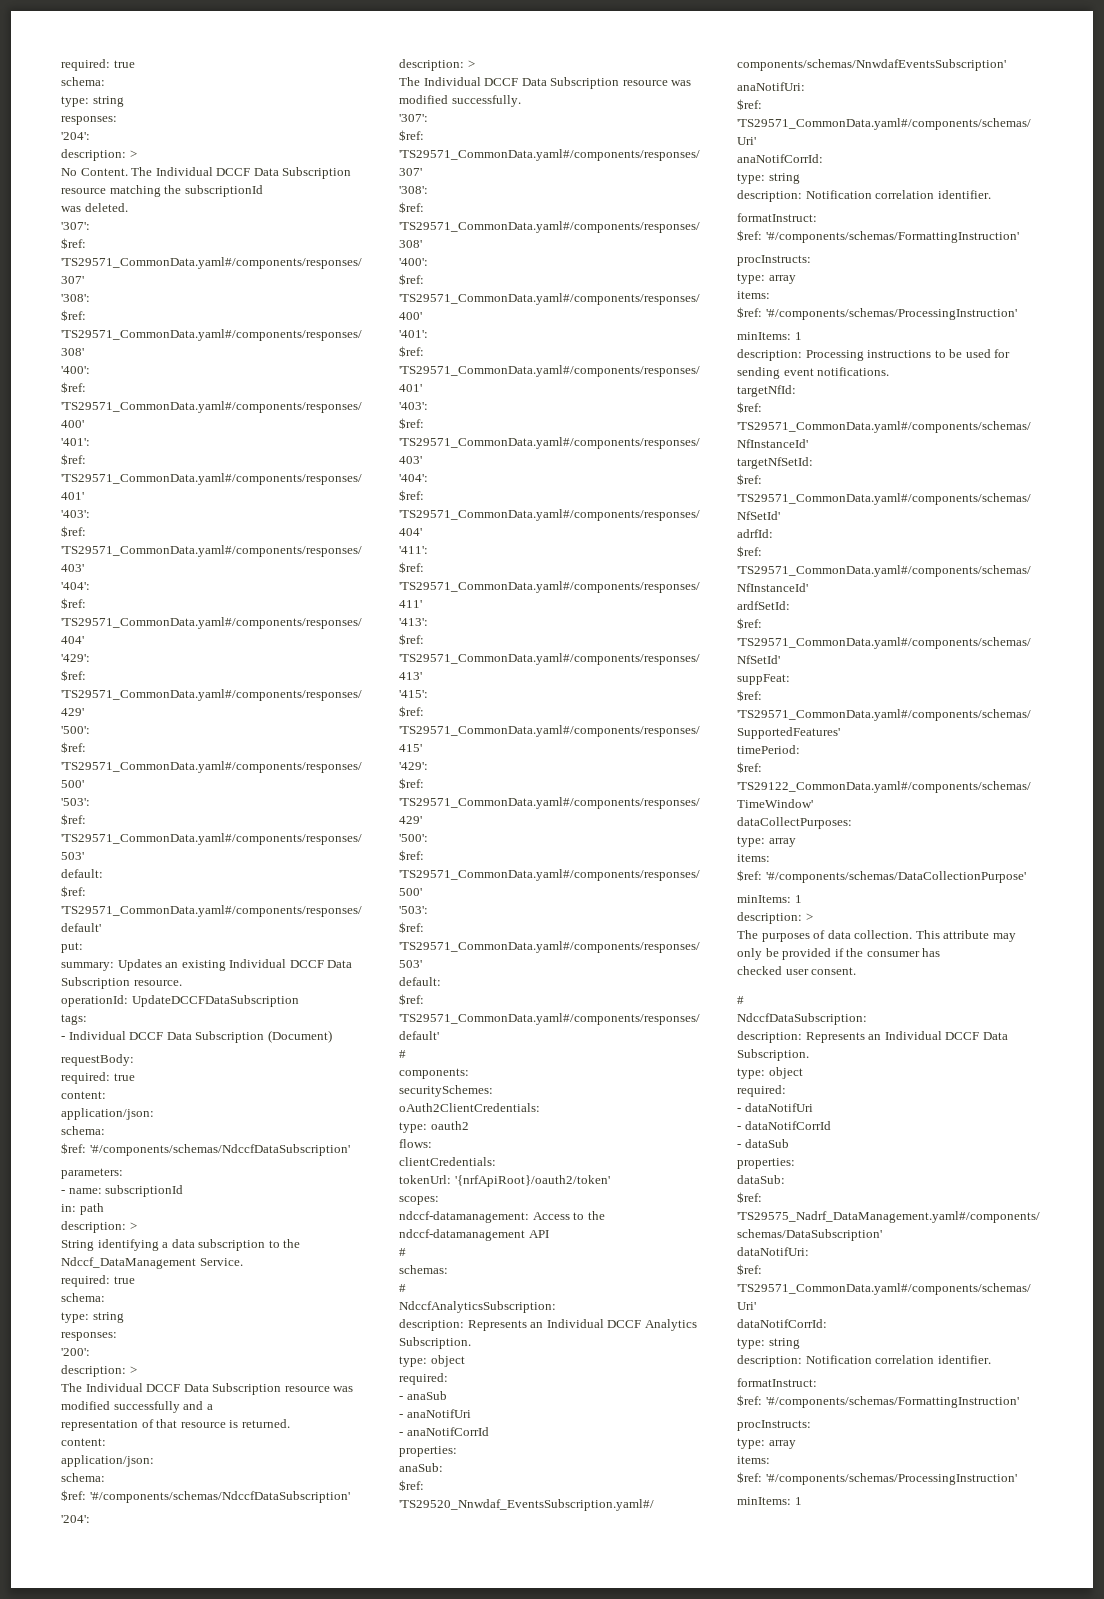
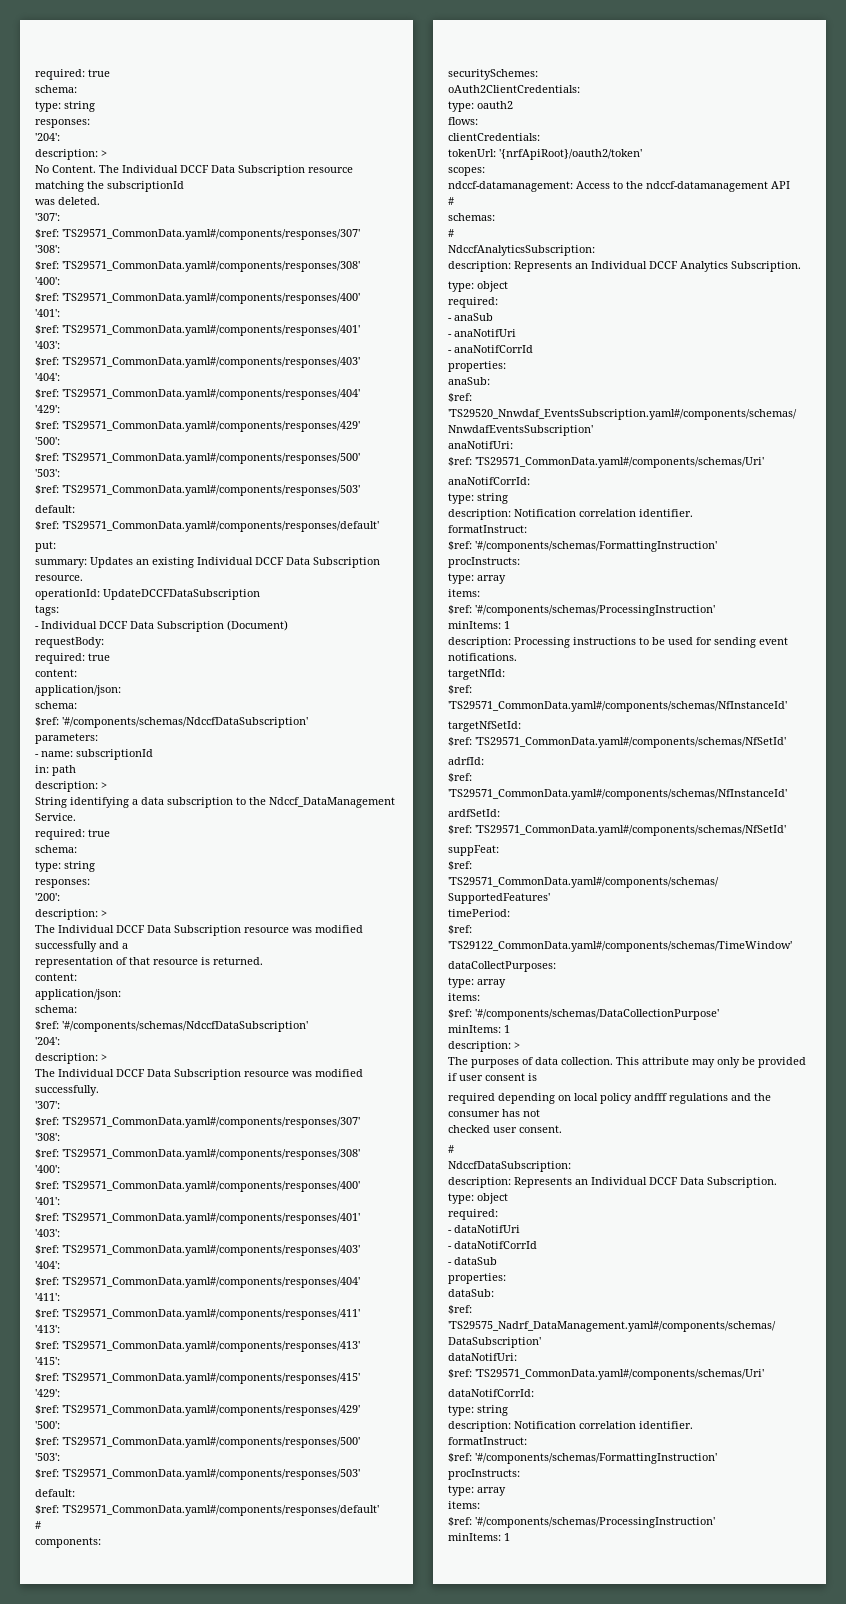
- This attribute may only be provided if the consumer has
+ This attribute may only be provided if user consent is
+ required depending on local policy andfff regulations and the consumer has not

